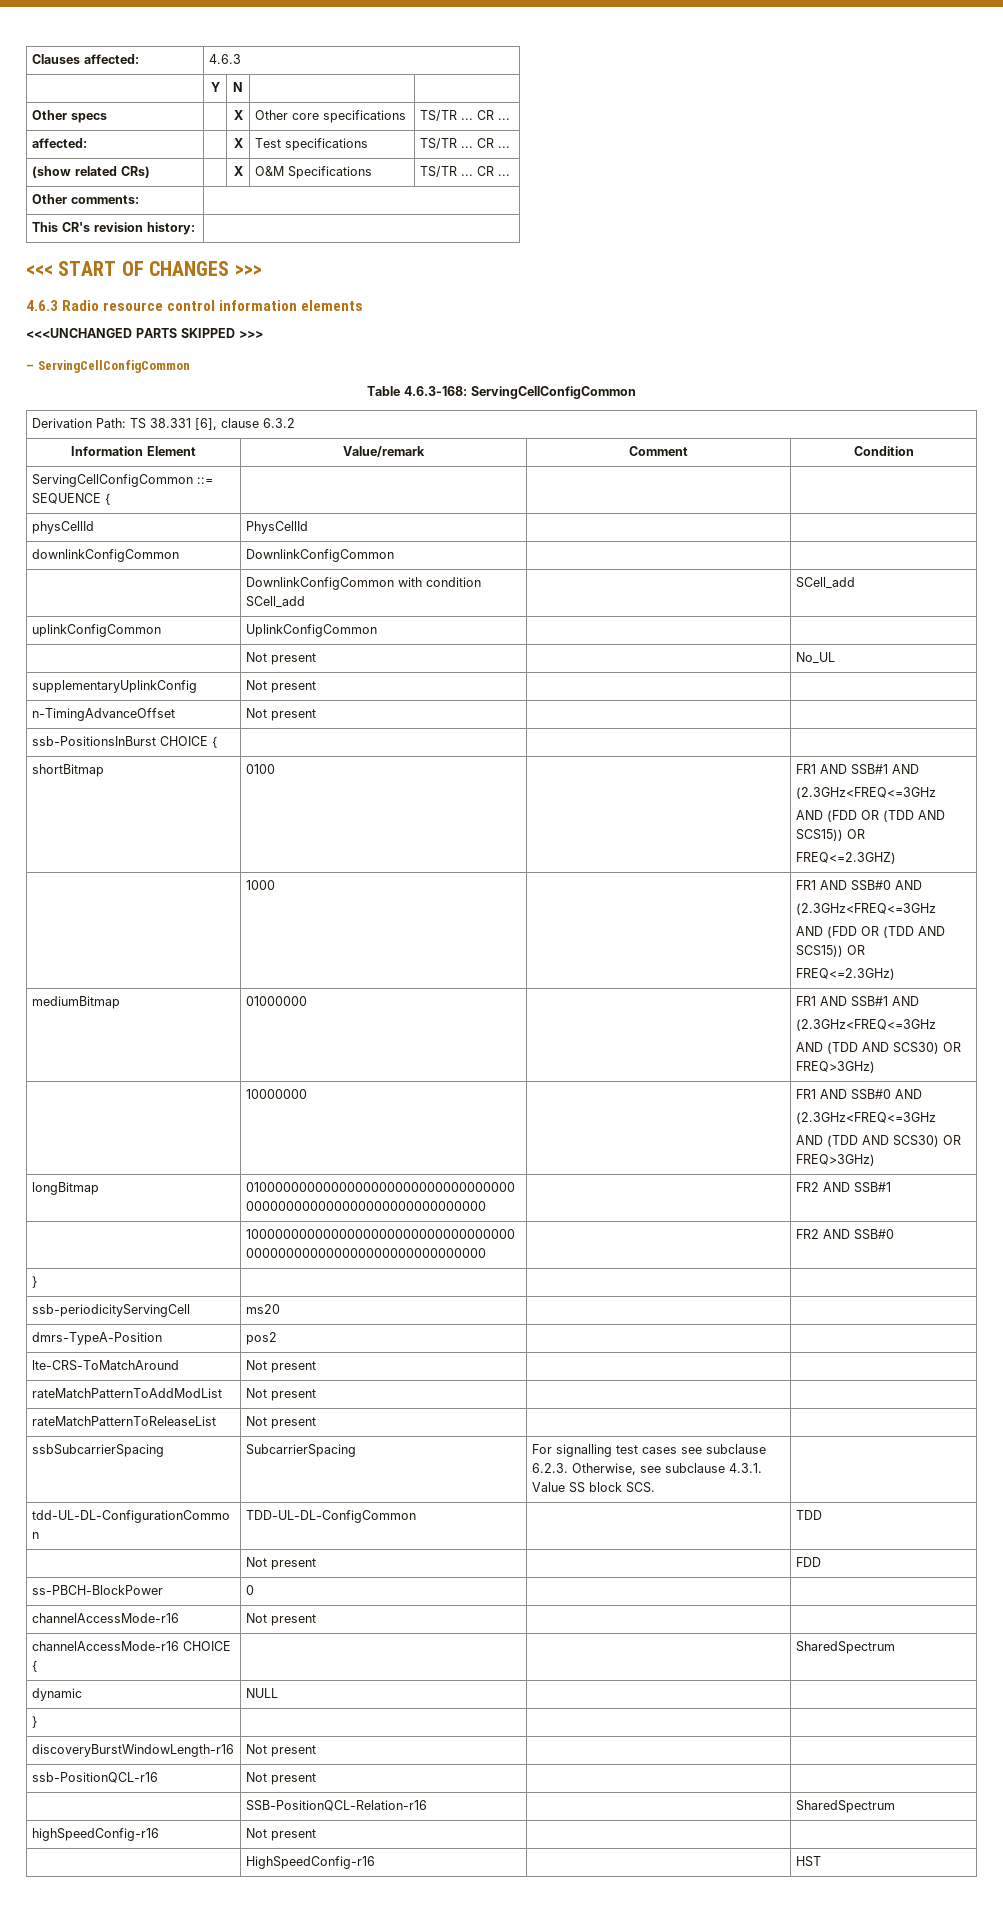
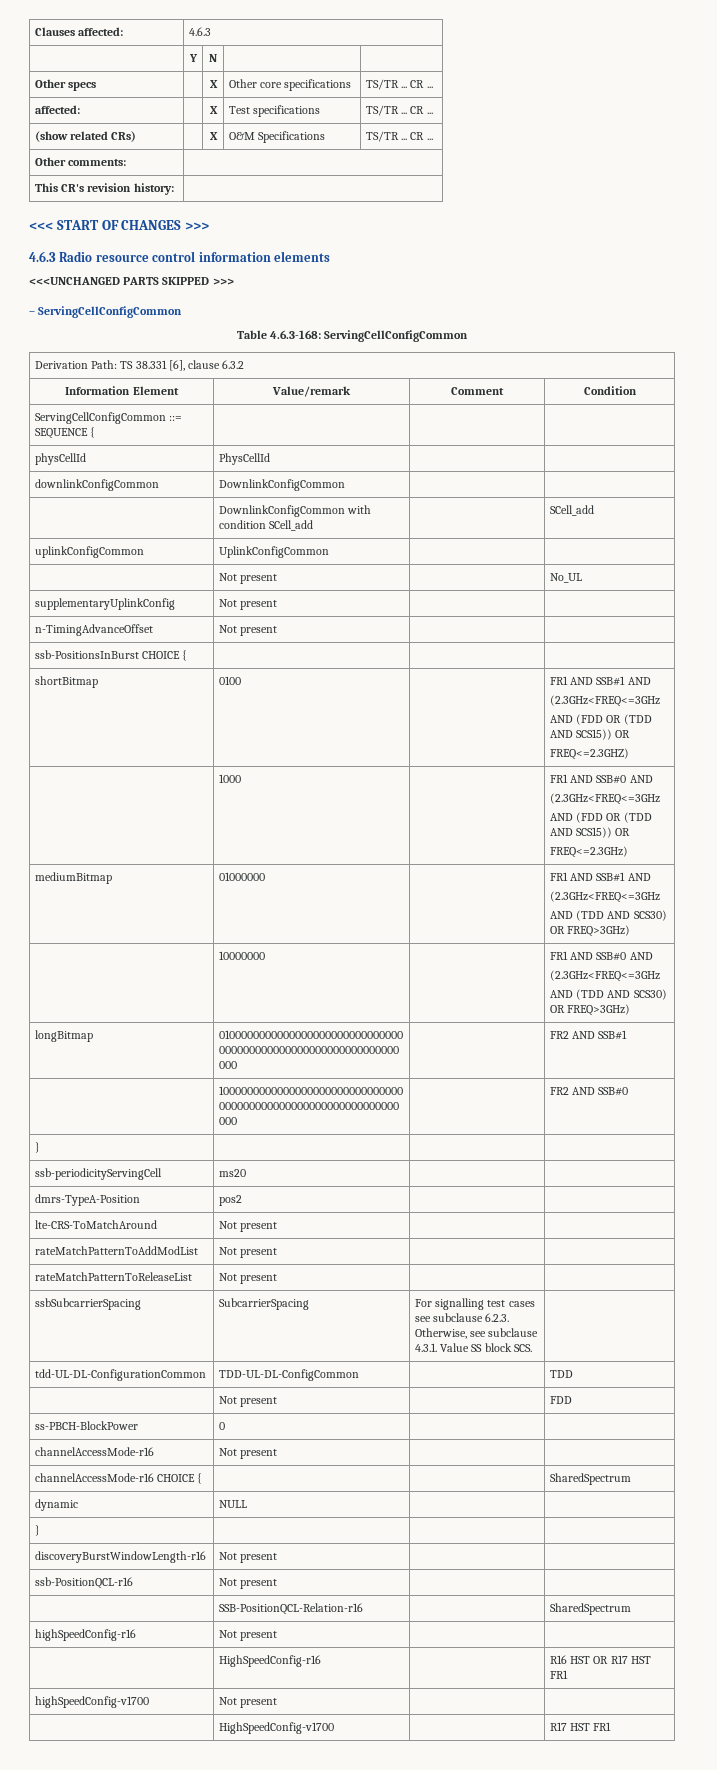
- | HighSpeedConfig-r16 | | HST
+ | HighSpeedConfig-r16 | | R16 HST OR R17 HST FR1
+ highSpeedConfig-v1700 | Not present | |
+ | HighSpeedConfig-v1700 | | R17 HST FR1

